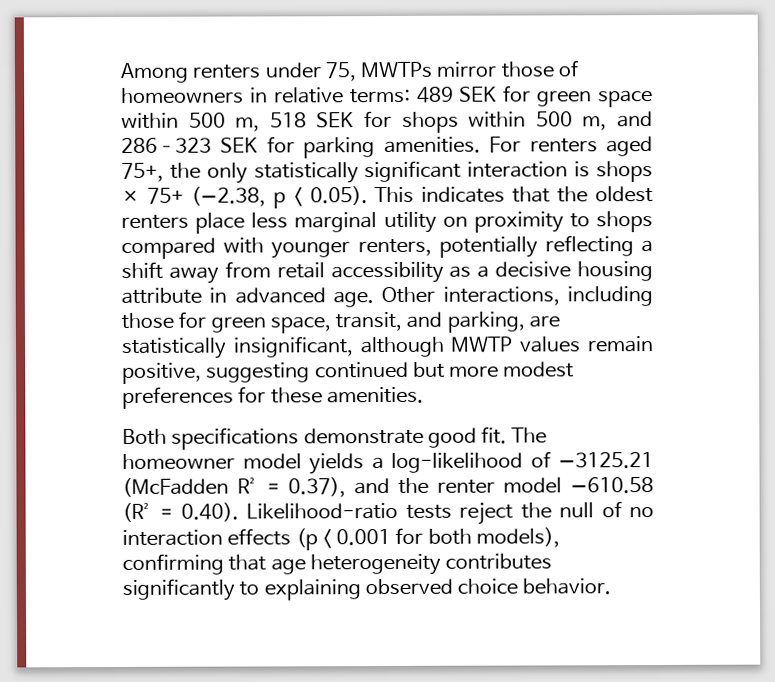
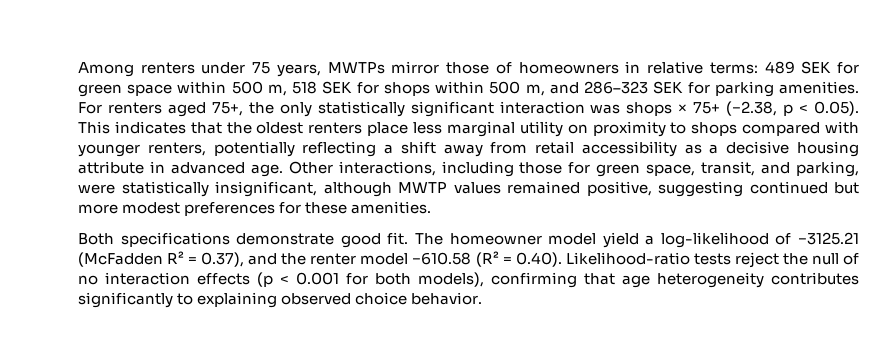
- Among renters under 75, MWTPs mirror those of homeowners in relative terms: 489 SEK for green space within 500 m, 518 SEK for shops within 500 m, and 286–323 SEK for parking amenities.
+ Among renters under 75 years, MWTPs mirror those of homeowners in relative terms: 489 SEK for green space within 500 m, 518 SEK for shops within 500 m, and 286–323 SEK for parking amenities.
- For renters aged 75+, the only statistically significant interaction is shops × 75+ (−2.38, p < 0.05). This indicates that the oldest renters place less marginal utility on proximity to shops compared with younger renters, potentially reflecting a shift away from retail accessibility as a decisive housing attribute in advanced age.
+ For renters aged 75+, the only statistically significant interaction was shops × 75+ (−2.38, p < 0.05). This indicates that the oldest renters place less marginal utility on proximity to shops compared with younger renters, potentially reflecting a shift away from retail accessibility as a decisive housing attribute in advanced age.
- Other interactions, including those for green space, transit, and parking, are statistically insignificant, although MWTP values remain positive, suggesting continued but more modest preferences for these amenities.
+ Other interactions, including those for green space, transit, and parking, were statistically insignificant, although MWTP values remained positive, suggesting continued but more modest preferences for these amenities.
- The homeowner model yields a log-likelihood of −3125.21 (McFadden R² = 0.37), and the renter model −610.58 (R² = 0.40). Likelihood-ratio tests reject the null of no interaction effects (p < 0.001 for both models), confirming that age heterogeneity contributes significantly to explaining observed choice behavior.
+ The homeowner model yield a log-likelihood of −3125.21 (McFadden R² = 0.37), and the renter model −610.58 (R² = 0.40). Likelihood-ratio tests reject the null of no interaction effects (p < 0.001 for both models), confirming that age heterogeneity contributes significantly to explaining observed choice behavior.

